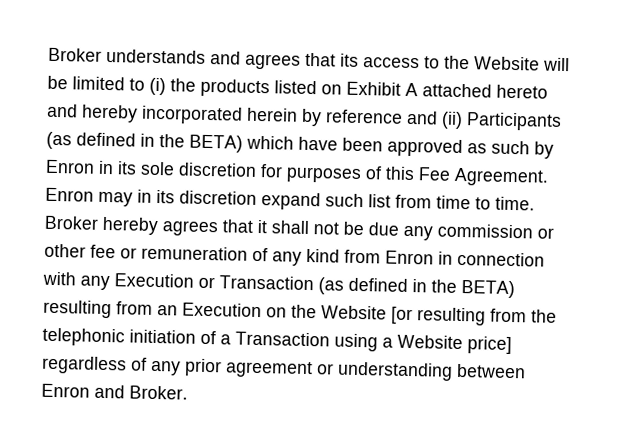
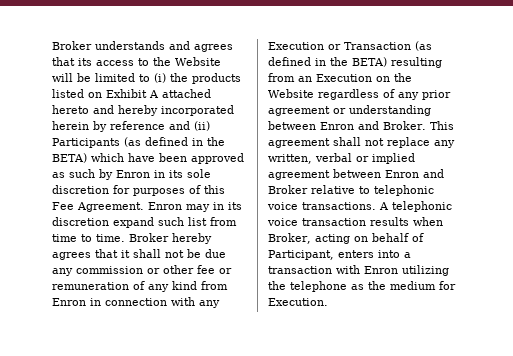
- Broker hereby agrees that it shall not be due any commission or other fee or remuneration of any kind from Enron in connection with any Execution or Transaction (as defined in the BETA) resulting from an Execution on the Website [or resulting from the telephonic initiation of a Transaction using a Website price] regardless of any prior agreement or understanding between Enron and Broker.
+ Broker hereby agrees that it shall not be due any commission or other fee or remuneration of any kind from Enron in connection with any Execution or Transaction (as defined in the BETA) resulting from an Execution on the Website regardless of any prior agreement or understanding between Enron and Broker.
+ This agreement shall not replace any written, verbal or implied agreement between Enron and Broker relative to telephonic voice transactions. A telephonic voice transaction results when Broker, acting on behalf of Participant, enters into a transaction with Enron utilizing the telephone as the medium for Execution.

